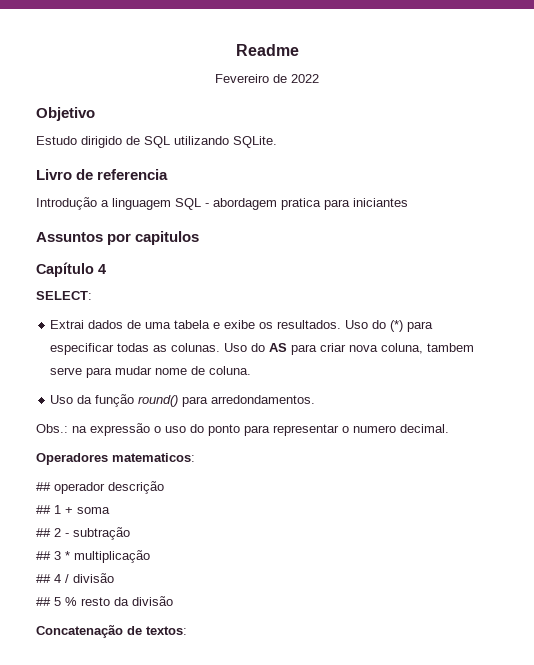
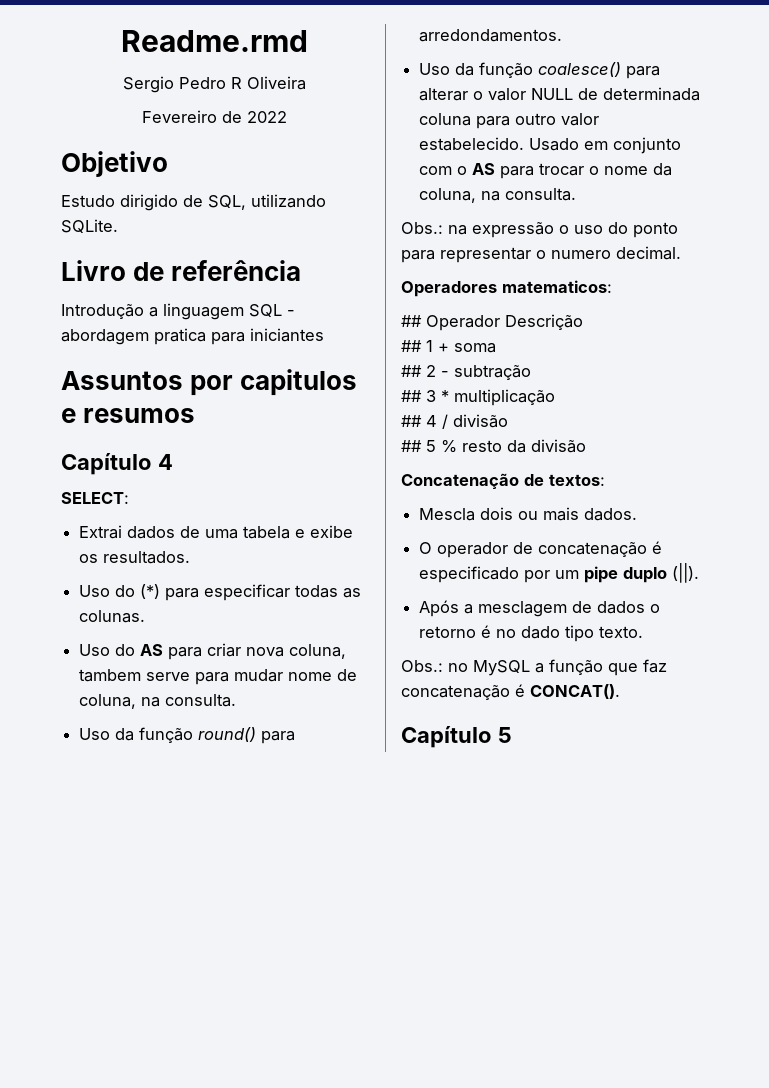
- Readme
+ Readme.rmd
+ Sergio Pedro R Oliveira
- Estudo dirigido de SQL utilizando SQLite.
+ Estudo dirigido de SQL, utilizando SQLite.
- Livro de referencia
+ Livro de referência
- Assuntos por capitulos
+ Assuntos por capitulos e resumos
- Extrai dados de uma tabela e exibe os resultados. Uso do (*) para especificar todas as colunas. Uso do AS para criar nova coluna, tambem serve para mudar nome de coluna.
+ Extrai dados de uma tabela e exibe os resultados.
+ Uso do (*) para especificar todas as colunas.
+ Uso do AS para criar nova coluna, tambem serve para mudar nome de coluna, na consulta.
+ Uso da função coalesce() para alterar o valor NULL de determinada coluna para outro valor estabelecido. Usado em conjunto com o AS para trocar o nome da coluna, na consulta.
- ## operador descrição
+ ## Operador Descrição
+ Mescla dois ou mais dados.
+ O operador de concatenação é especificado por um pipe duplo (||).
+ Após a mesclagem de dados o retorno é no dado tipo texto.
+ Obs.: no MySQL a função que faz concatenação é CONCAT().
+ Capítulo 5

